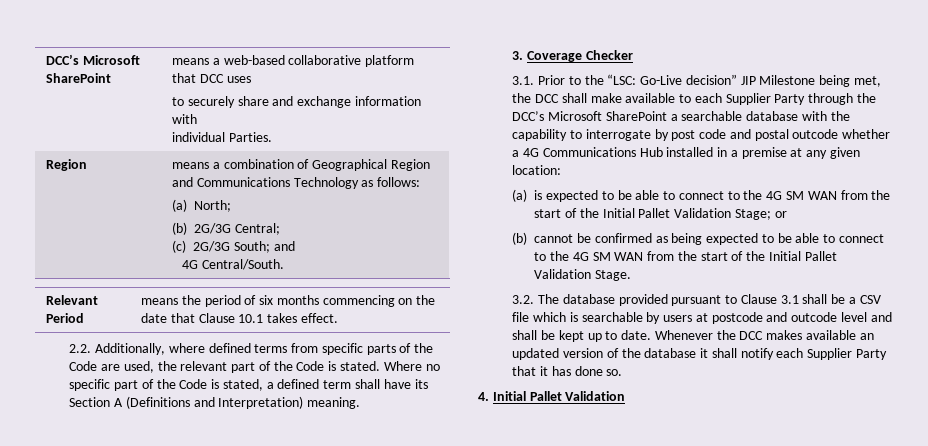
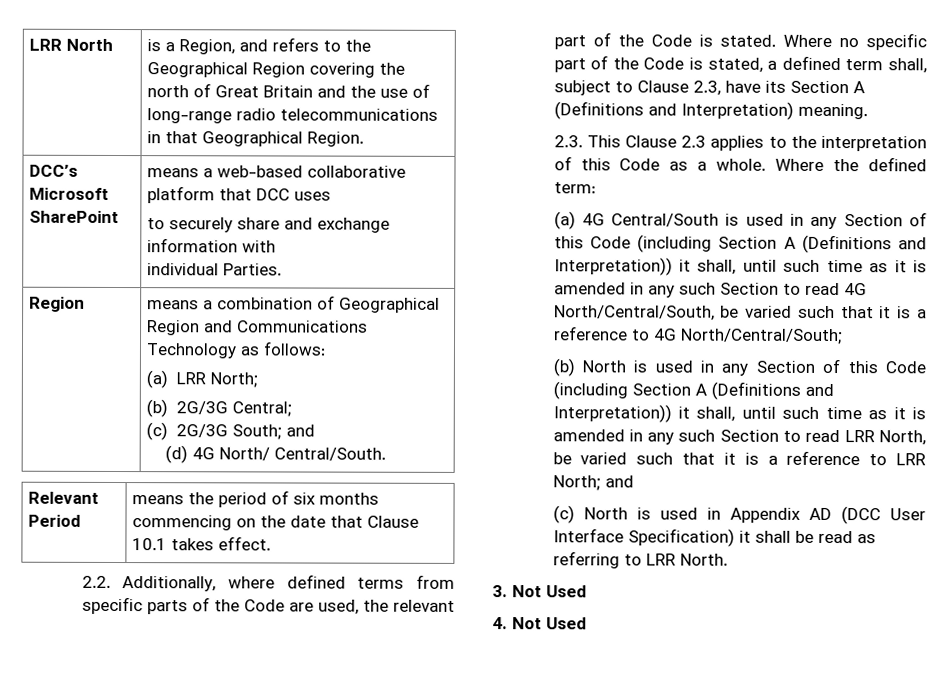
+ LRR North | is a Region, and refers to the Geographical Region covering the north of Great Britain and the use of long-range radio telecommunications in that Geographical Region.
  Region | means a combination of Geographical Region and Communications Technology as follows:
- (a) North;
+ (a) LRR North;
  (b) 2G/3G Central;
  (c) 2G/3G South; and
- 4G Central/South.
+ (d) 4G North/ Central/South.
- Where no specific part of the Code is stated, a defined term shall have its Section A (Definitions and Interpretation) meaning.
+ Where no specific part of the Code is stated, a defined term shall, subject to Clause 2.3, have its Section A (Definitions and Interpretation) meaning.
- 3. Coverage Checker
- 3.1. Prior to the “LSC: Go-Live decision” JIP Milestone being met, the DCC shall make available to each Supplier Party through the DCC’s Microsoft SharePoint a searchable database with the capability to interrogate by post code and postal outcode whether a 4G Communications Hub installed in a premise at any given location:
- (a) is expected to be able to connect to the 4G SM WAN from the start of the Initial Pallet Validation Stage; or
- (b) cannot be confirmed as being expected to be able to connect to the 4G SM WAN from the start of the Initial Pallet Validation Stage.
- 3.2. The database provided pursuant to Clause 3.1 shall be a CSV file which is searchable by users at postcode and outcode level and shall be kept up to date. Whenever the DCC makes available an updated version of the database it shall notify each Supplier Party that it has done so.
- 4. Initial Pallet Validation
+ 2.3. This Clause 2.3 applies to the interpretation of this Code as a whole. Where the defined term:
+ (a) 4G Central/South is used in any Section of this Code (including Section A (Definitions and Interpretation)) it shall, until such time as it is amended in any such Section to read 4G North/Central/South, be varied such that it is a reference to 4G North/Central/South;
+ (b) North is used in any Section of this Code (including Section A (Definitions and Interpretation)) it shall, until such time as it is amended in any such Section to read LRR North, be varied such that it is a reference to LRR North; and
+ (c) North is used in Appendix AD (DCC User Interface Specification) it shall be read as referring to LRR North.
+ 3. Not Used
+ 4. Not Used

